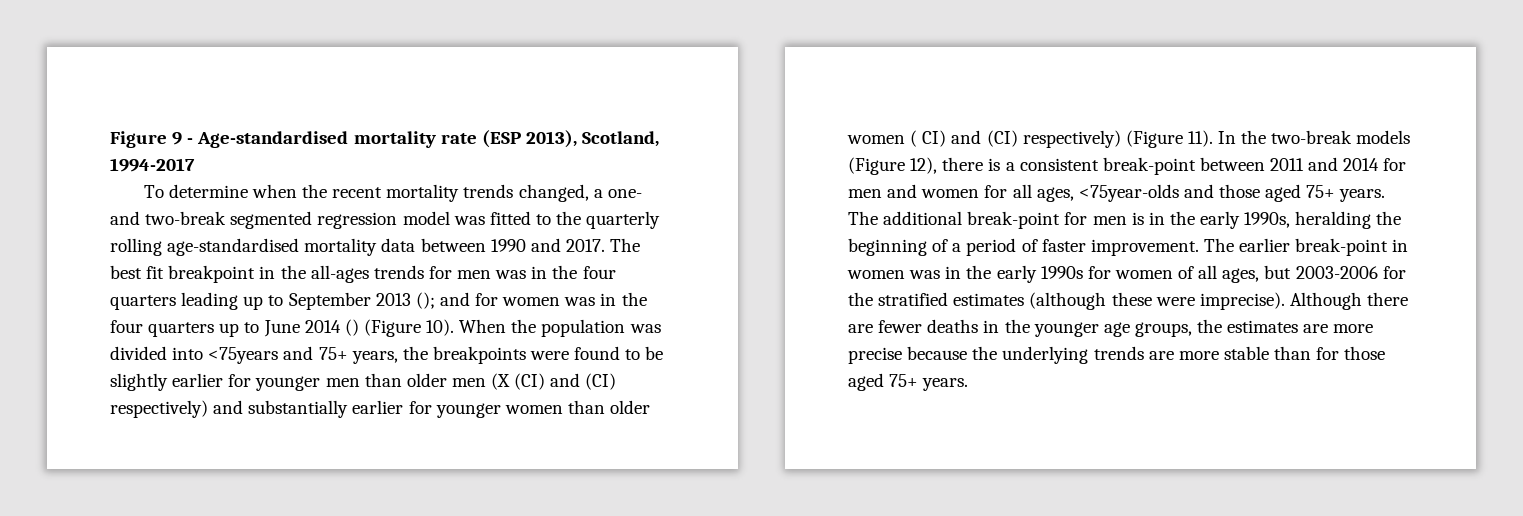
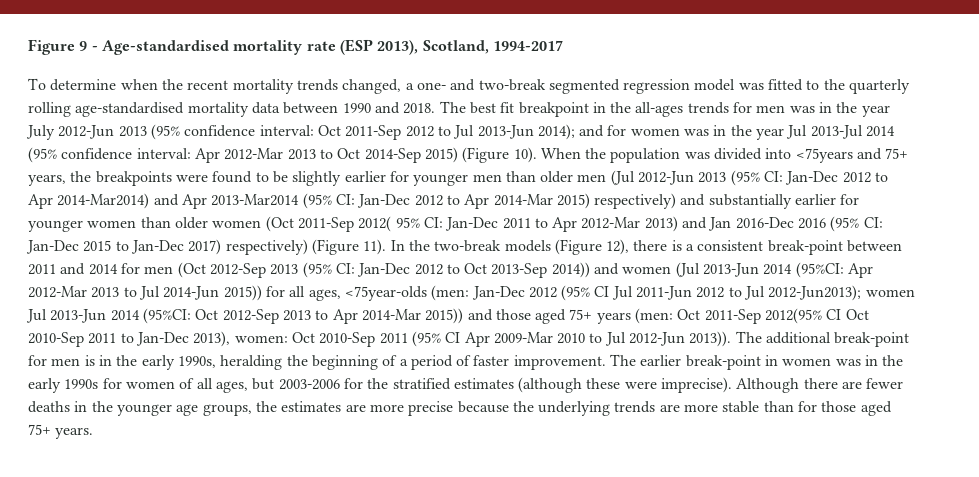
- To determine when the recent mortality trends changed, a one- and two-break segmented regression model was fitted to the quarterly rolling age-standardised mortality data between 1990 and 2017.
+ To determine when the recent mortality trends changed, a one- and two-break segmented regression model was fitted to the quarterly rolling age-standardised mortality data between 1990 and 2018.
- The best fit breakpoint in the all-ages trends for men was in the four quarters leading up to September 2013 (); and for women was in the four quarters up to June 2014 () (Figure 10).
+ The best fit breakpoint in the all-ages trends for men was in the year July 2012-Jun 2013 (95% confidence interval: Oct 2011-Sep 2012 to Jul 2013-Jun 2014); and for women was in the year Jul 2013-Jul 2014 (95% confidence interval: Apr 2012-Mar 2013 to Oct 2014-Sep 2015) (Figure 10).
- When the population was divided into <75years and 75+ years, the breakpoints were found to be slightly earlier for younger men than older men (X (CI) and (CI) respectively) and substantially earlier for younger women than older women ( CI) and (CI) respectively) (Figure 11).
+ When the population was divided into <75years and 75+ years, the breakpoints were found to be slightly earlier for younger men than older men (Jul 2012-Jun 2013 (95% CI: Jan-Dec 2012 to Apr 2014-Mar2014) and Apr 2013-Mar2014 (95% CI: Jan-Dec 2012 to Apr 2014-Mar 2015) respectively) and substantially earlier for younger women than older women (Oct 2011-Sep 2012( 95% CI: Jan-Dec 2011 to Apr 2012-Mar 2013) and Jan 2016-Dec 2016 (95% CI: Jan-Dec 2015 to Jan-Dec 2017) respectively) (Figure 11).
- In the two-break models (Figure 12), there is a consistent break-point between 2011 and 2014 for men and women for all ages, <75year-olds and those aged 75+ years.
+ In the two-break models (Figure 12), there is a consistent break-point between 2011 and 2014 for men (Oct 2012-Sep 2013 (95% CI: Jan-Dec 2012 to Oct 2013-Sep 2014)) and women (Jul 2013-Jun 2014 (95%CI: Apr 2012-Mar 2013 to Jul 2014-Jun 2015)) for all ages, <75year-olds (men: Jan-Dec 2012 (95% CI Jul 2011-Jun 2012 to Jul 2012-Jun2013); women Jul 2013-Jun 2014 (95%CI: Oct 2012-Sep 2013 to Apr 2014-Mar 2015)) and those aged 75+ years (men: Oct 2011-Sep 2012(95% CI Oct 2010-Sep 2011 to Jan-Dec 2013), women: Oct 2010-Sep 2011 (95% CI Apr 2009-Mar 2010 to Jul 2012-Jun 2013)).

